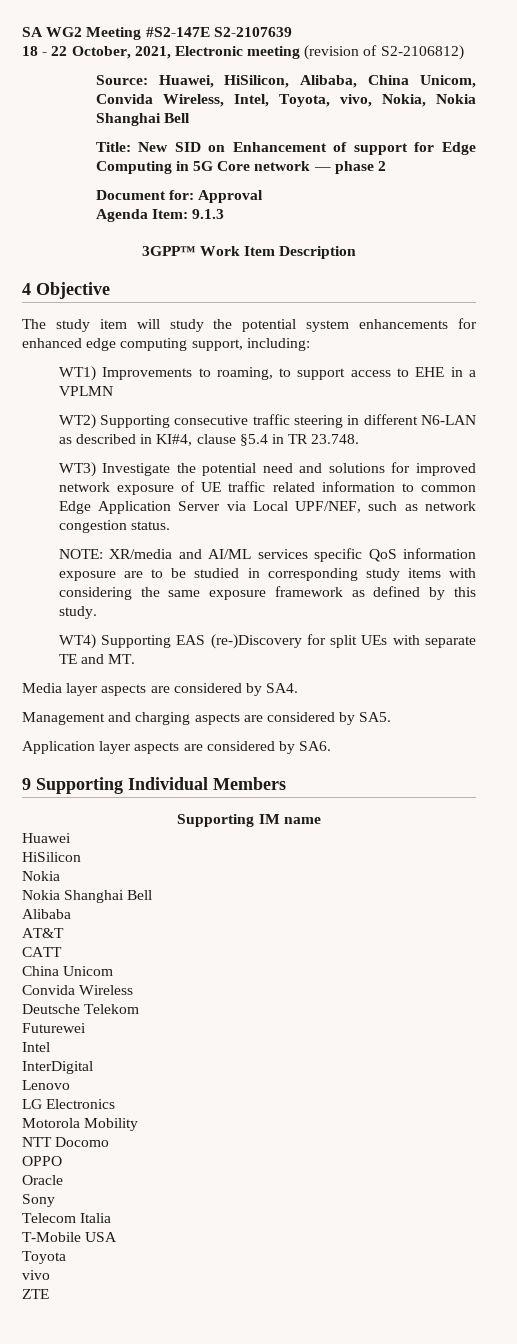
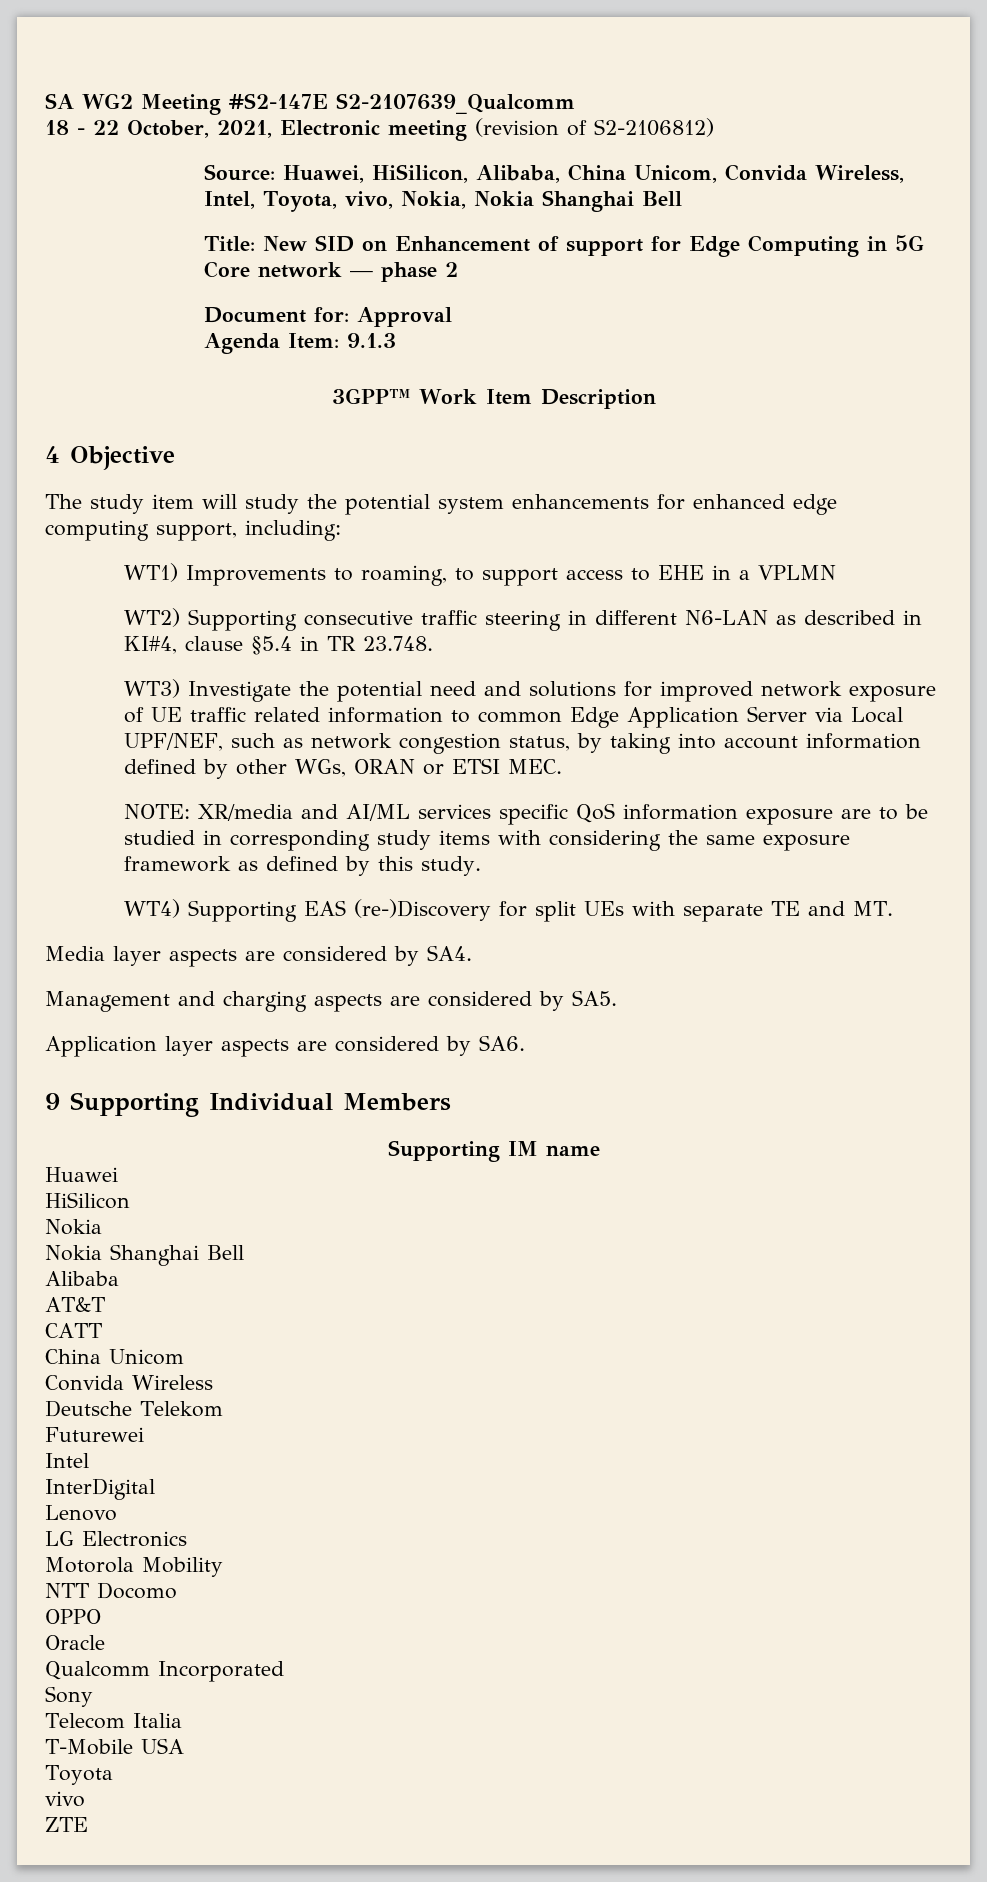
- SA WG2 Meeting #S2-147E S2-2107639
+ SA WG2 Meeting #S2-147E S2-2107639_Qualcomm
- WT3) Investigate the potential need and solutions for improved network exposure of UE traffic related information to common Edge Application Server via Local UPF/NEF, such as network congestion status.
+ WT3) Investigate the potential need and solutions for improved network exposure of UE traffic related information to common Edge Application Server via Local UPF/NEF, such as network congestion status, by taking into account information defined by other WGs, ORAN or ETSI MEC.
+ Qualcomm Incorporated

